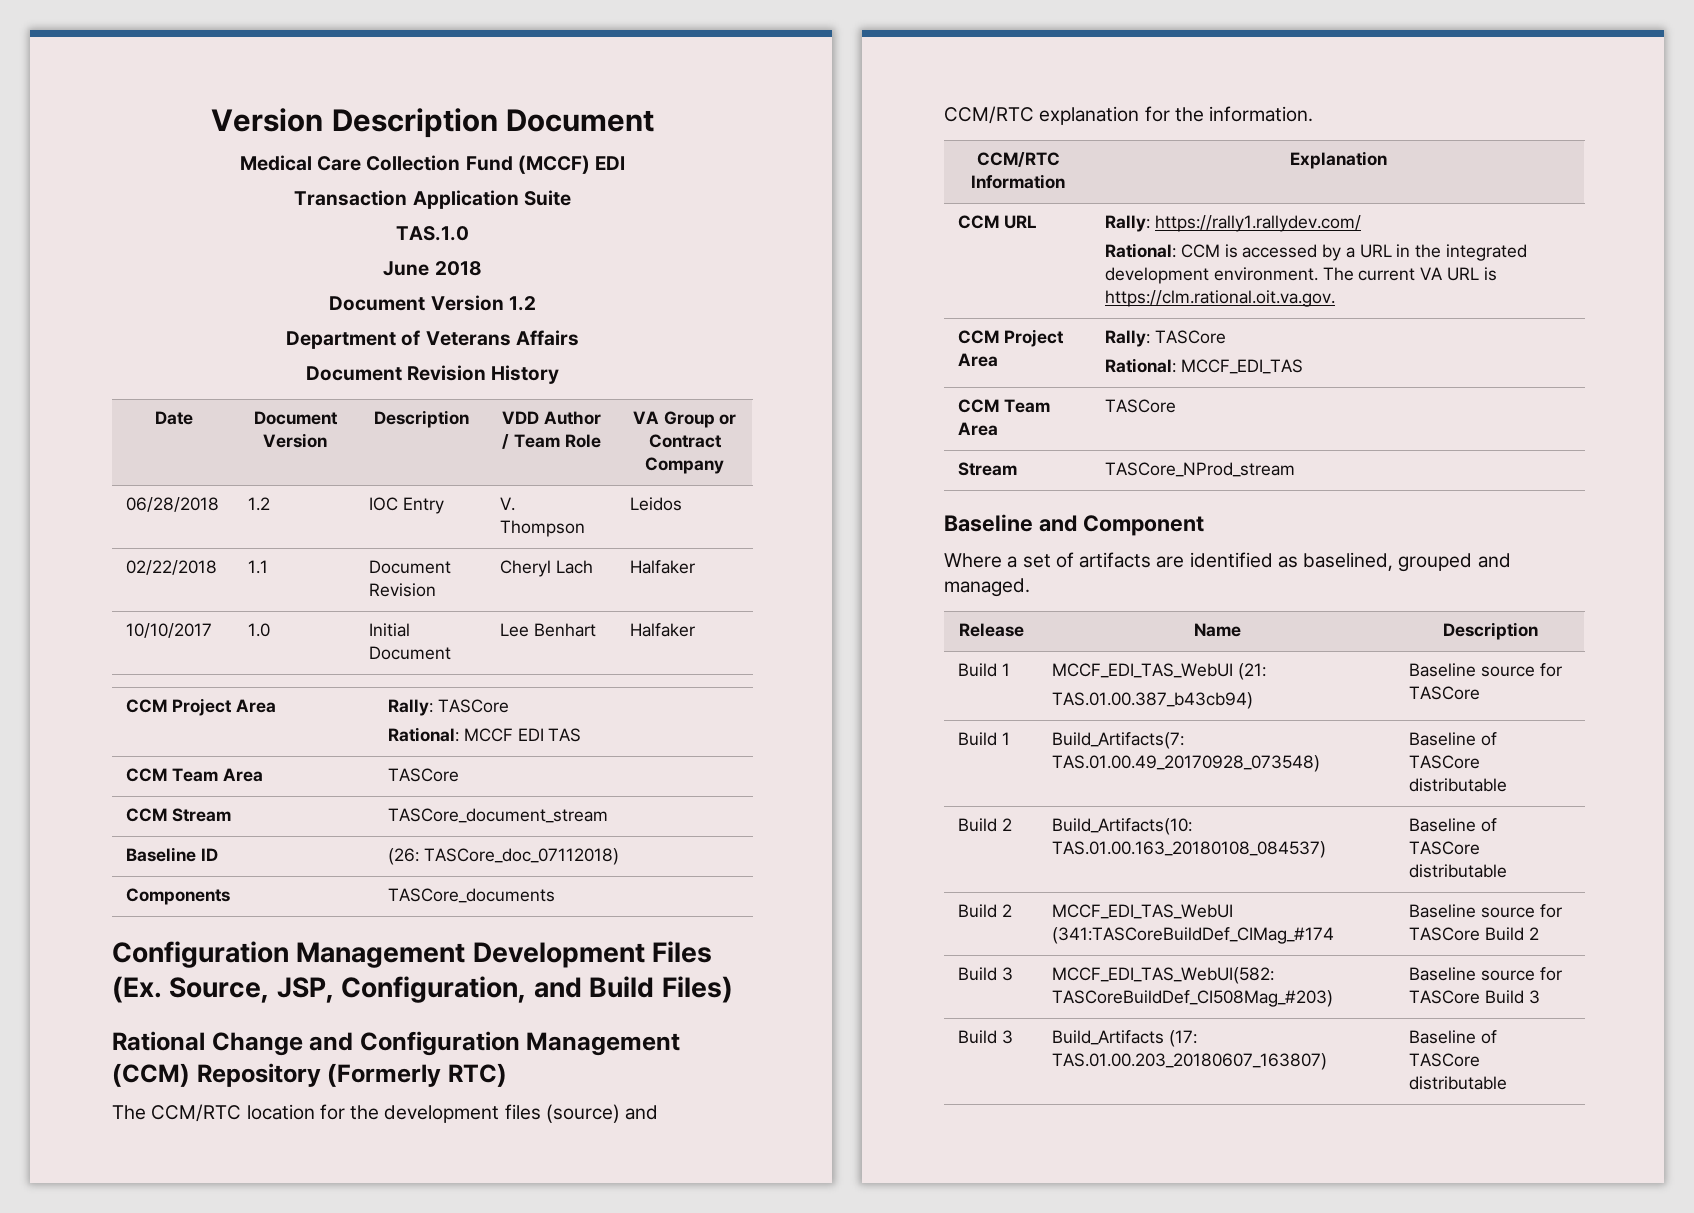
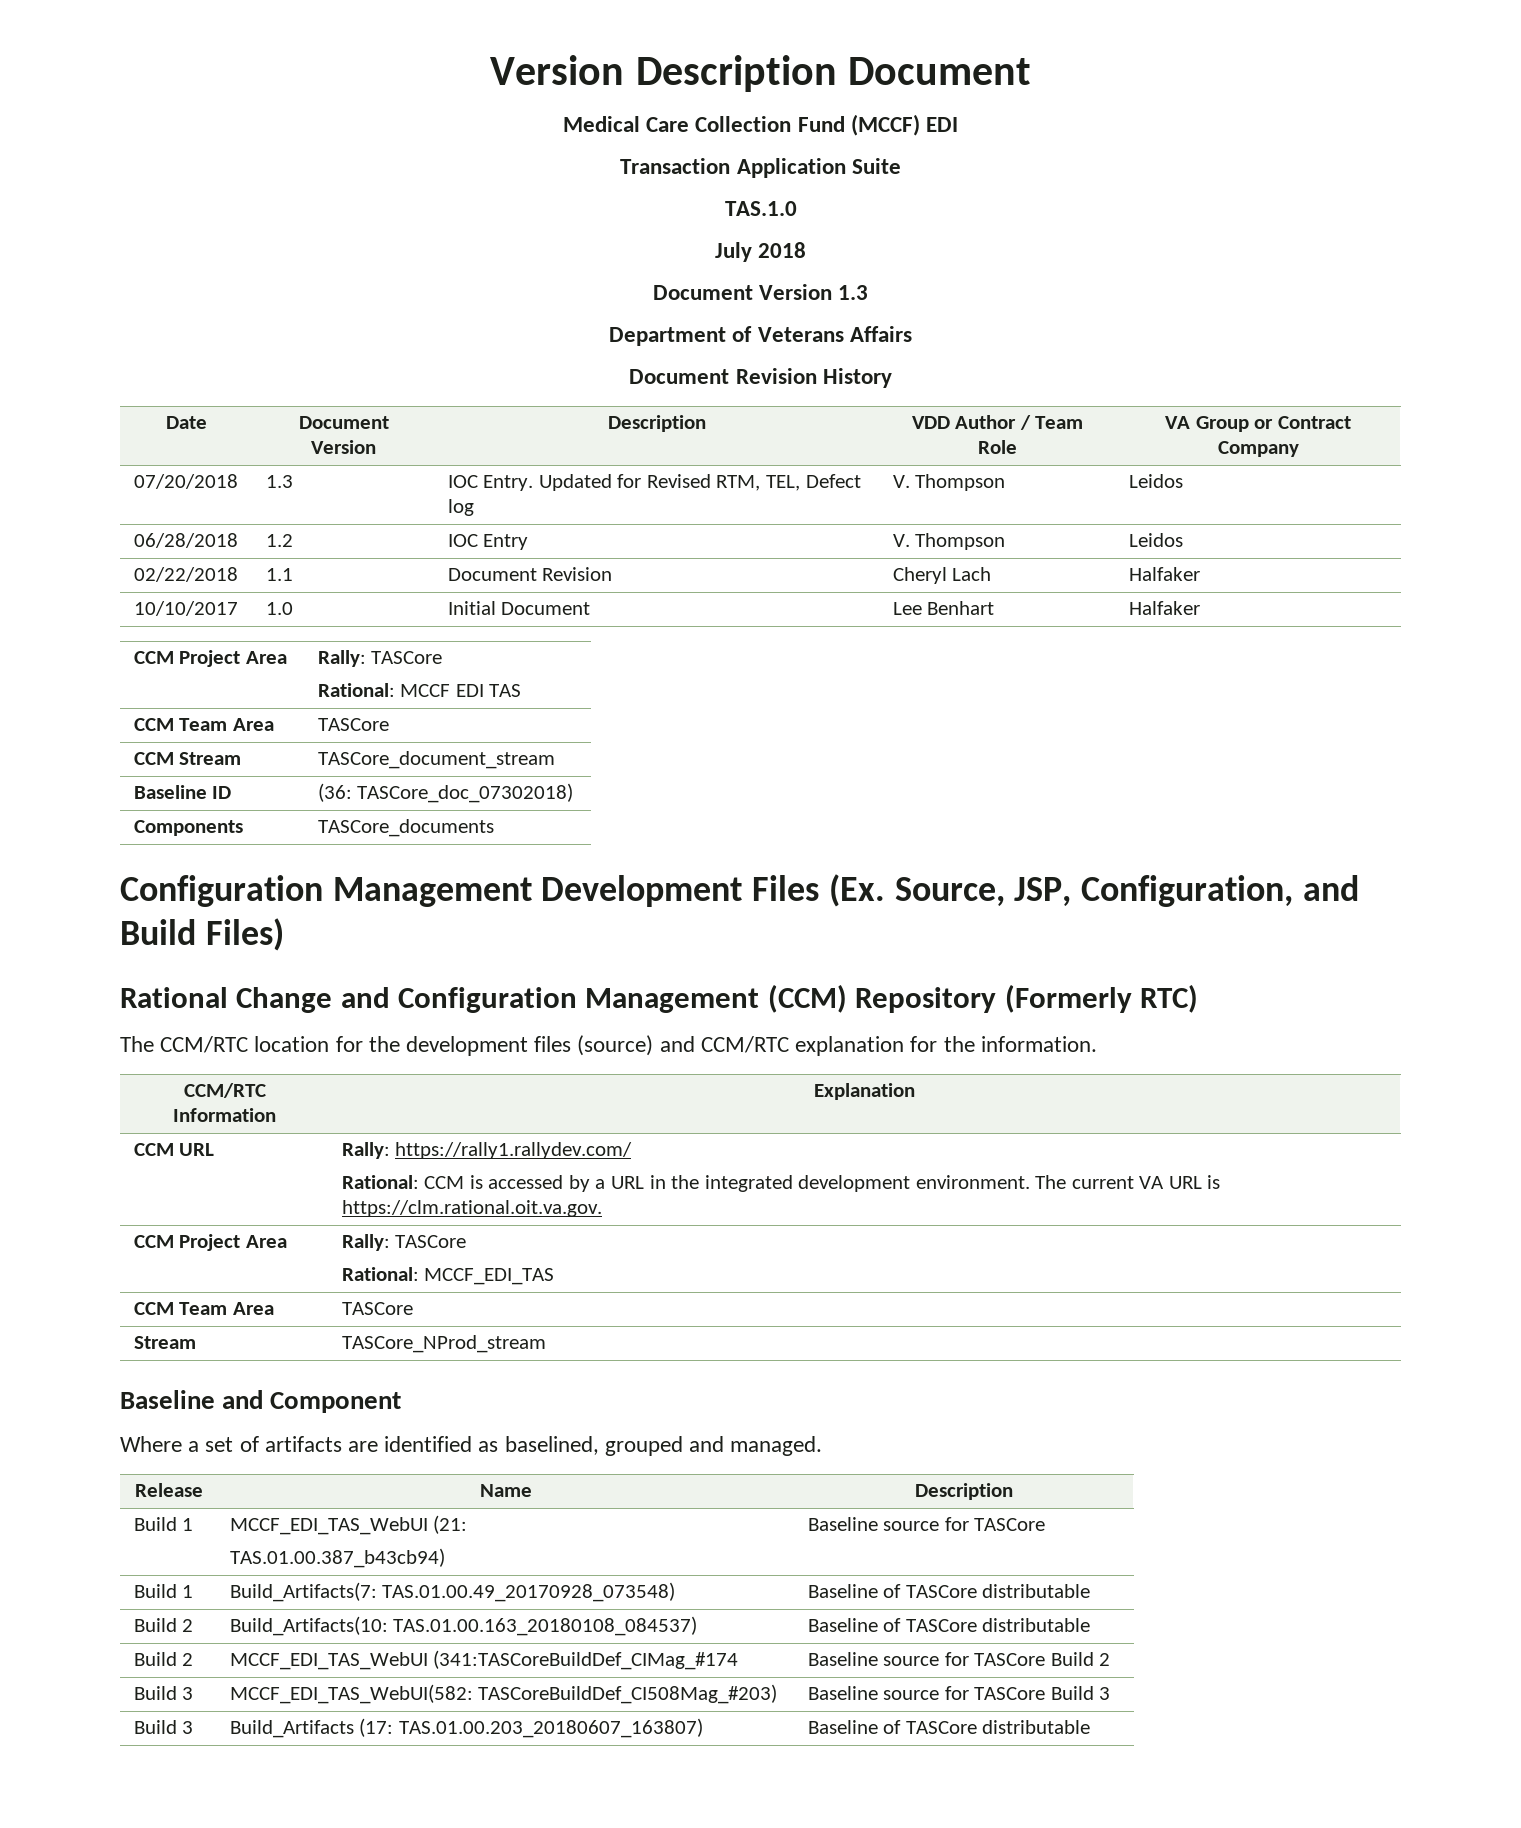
- June 2018
+ July 2018
- Document Version 1.2
+ Document Version 1.3
+ 07/20/2018 | 1.3 | IOC Entry. Updated for Revised RTM, TEL, Defect log | V. Thompson | Leidos
- Baseline ID | (26: TASCore_doc_07112018)
+ Baseline ID | (36: TASCore_doc_07302018)

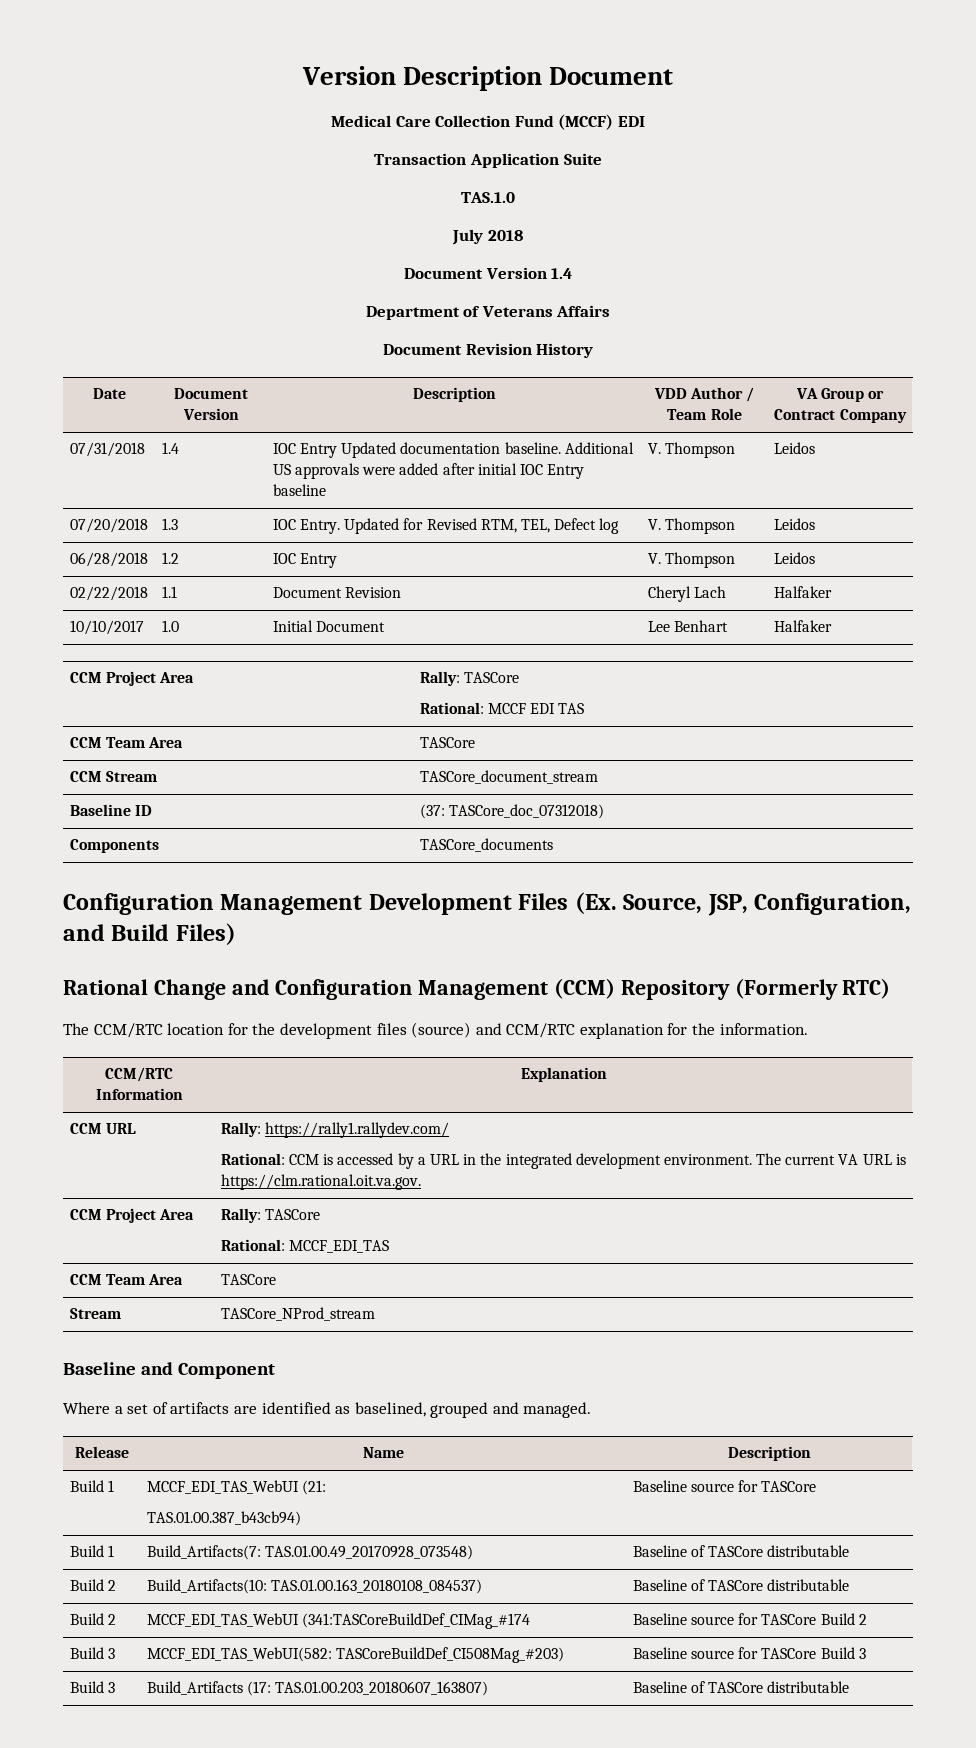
- Document Version 1.3
+ Document Version 1.4
+ 07/31/2018 | 1.4 | IOC Entry Updated documentation baseline. Additional US approvals were added after initial IOC Entry baseline | V. Thompson | Leidos
- Baseline ID | (36: TASCore_doc_07302018)
+ Baseline ID | (37: TASCore_doc_07312018)

